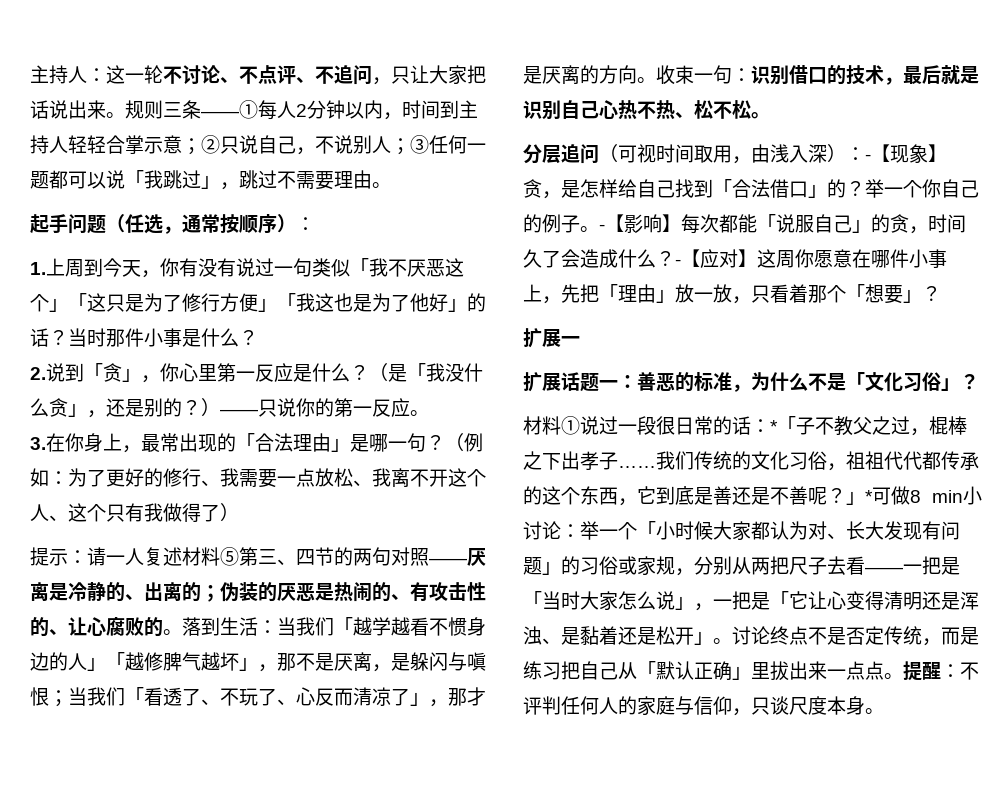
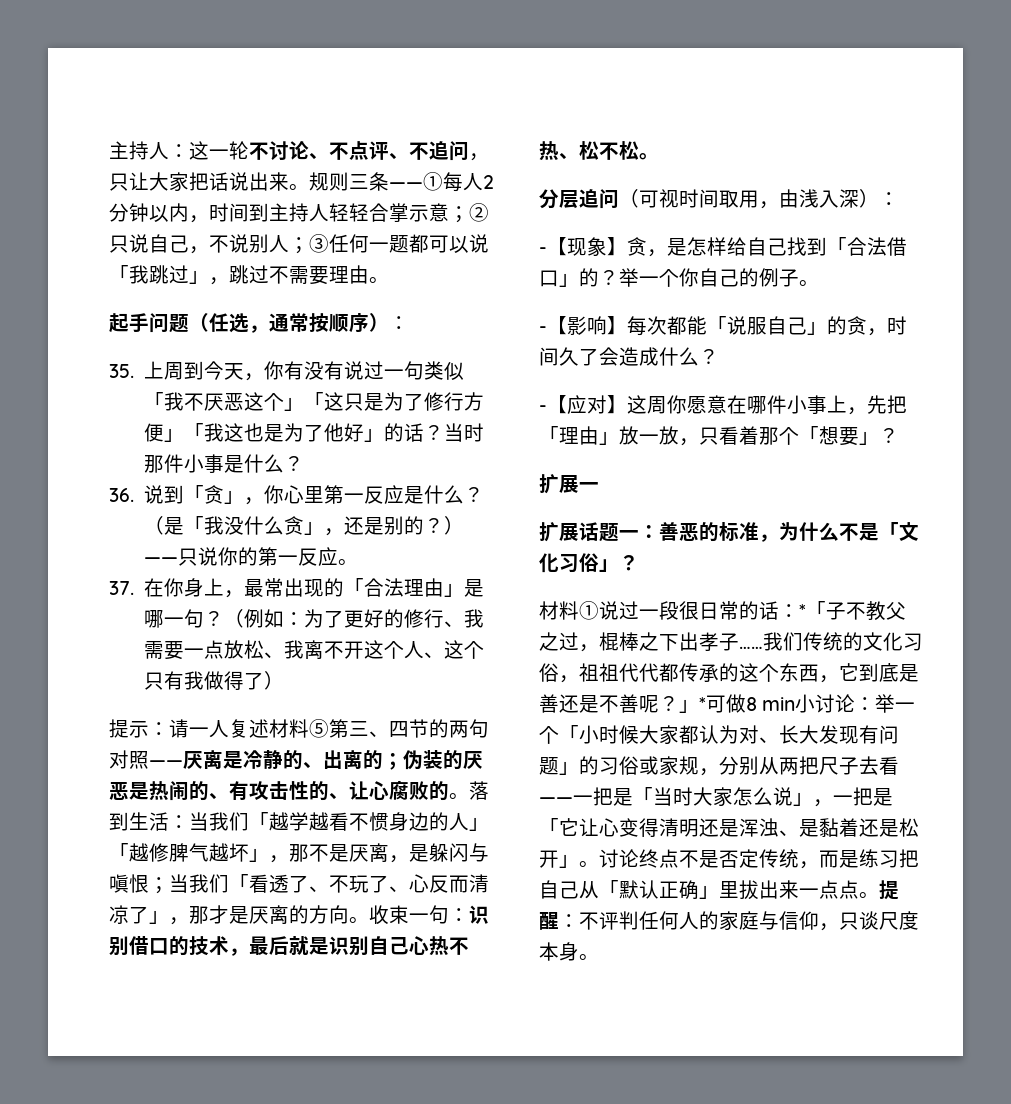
- 1.上周到今天，你有没有说过一句类似「我不厌恶这个」「这只是为了修行方便」「我这也是为了他好」的话？
+ 35.上周到今天，你有没有说过一句类似「我不厌恶这个」「这只是为了修行方便」「我这也是为了他好」的话？
- 2.说到「贪」，你心里第一反应是什么？
+ 36.说到「贪」，你心里第一反应是什么？
- 3.在你身上，最常出现的「合法理由」是哪一句？
+ 37.在你身上，最常出现的「合法理由」是哪一句？
- 分层追问（可视时间取用，由浅入深）：-【现象】贪，是怎样给自己找到「合法借口」的？
+ 分层追问（可视时间取用，由浅入深）：
+ -【现象】贪，是怎样给自己找到「合法借口」的？
- 举一个你自己的例子。-【影响】每次都能「说服自己」的贪，时间久了会造成什么？-【应对】这周你愿意在哪件小事上，先把「理由」放一放，只看着那个「想要」？
+ 举一个你自己的例子。
+ -【影响】每次都能「说服自己」的贪，时间久了会造成什么？
+ -【应对】这周你愿意在哪件小事上，先把「理由」放一放，只看着那个「想要」？

